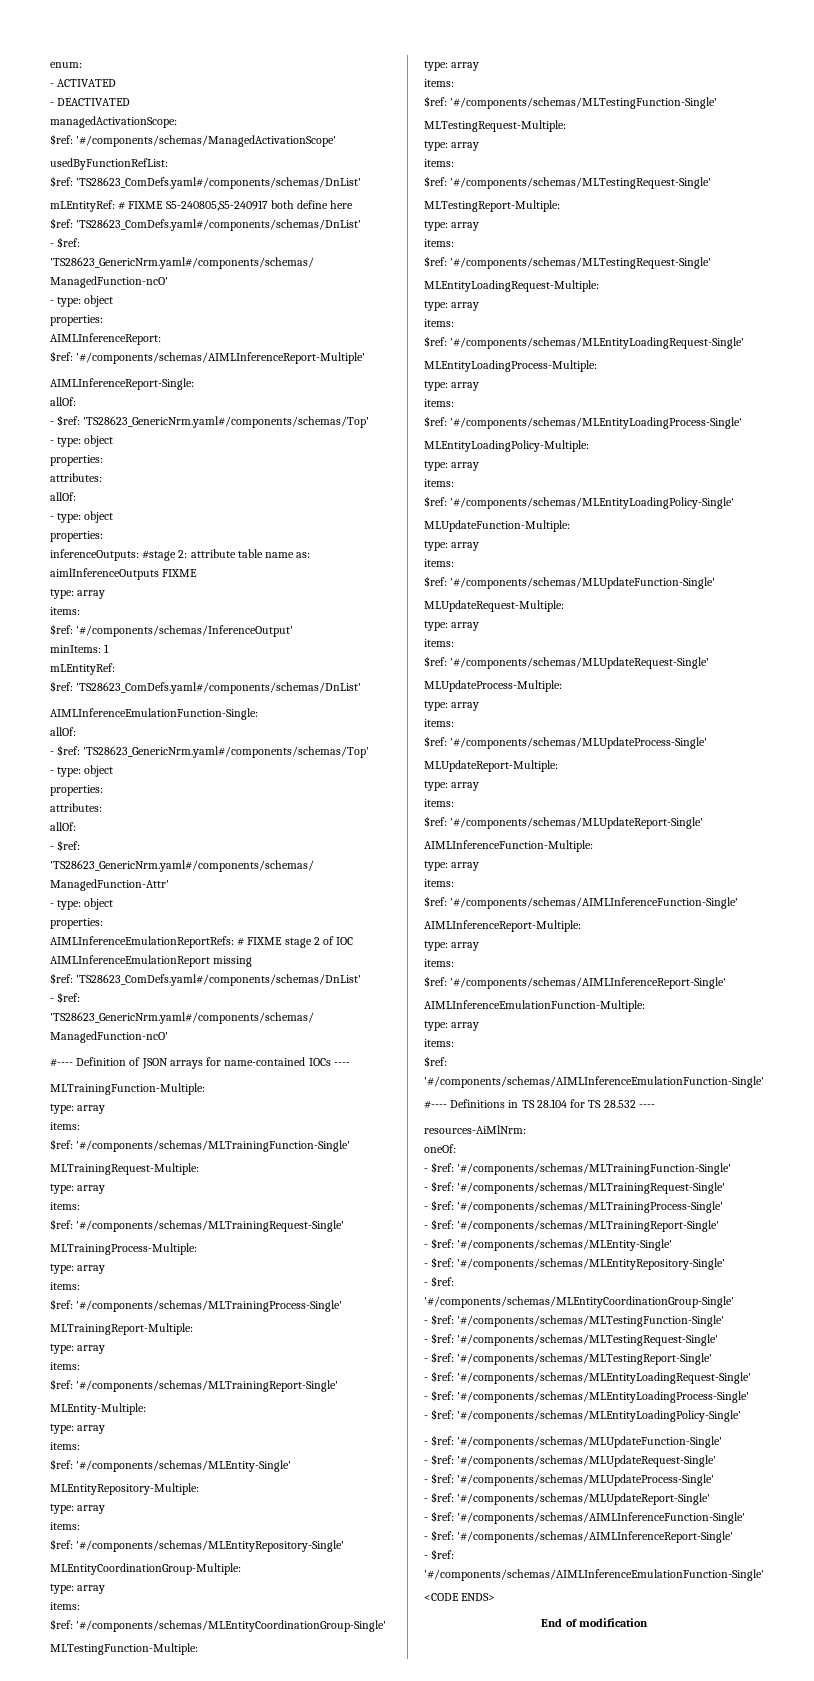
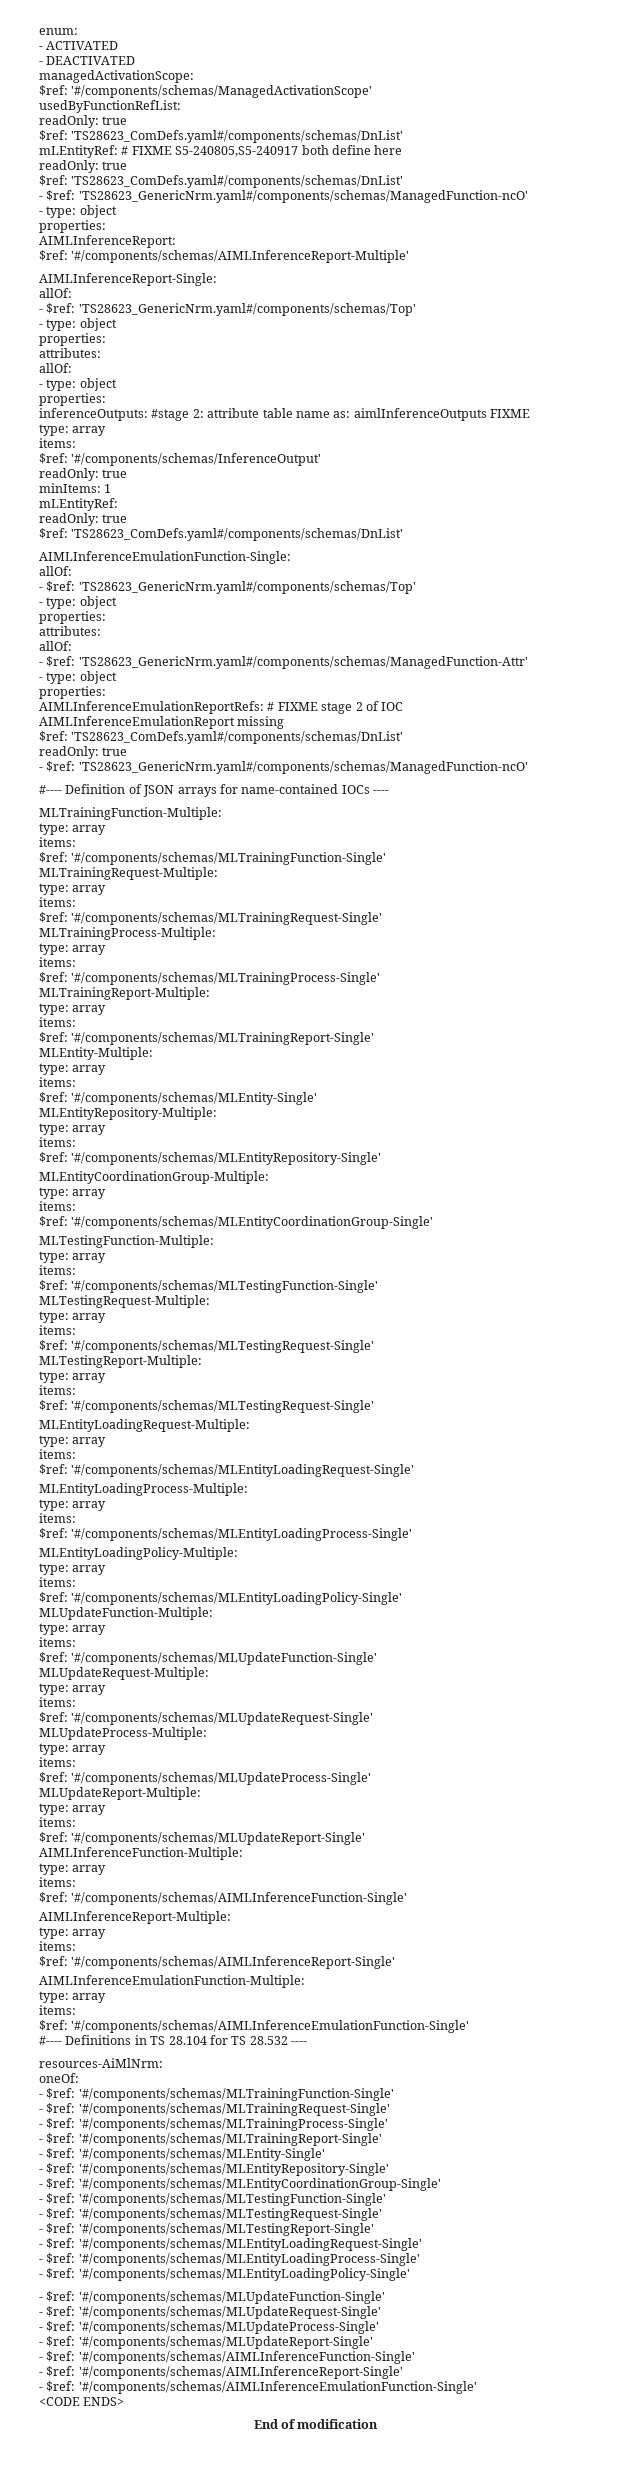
  usedByFunctionRefList:
+ readOnly: true
  mLEntityRef: # FIXME S5-240805,S5-240917 both define here
+ readOnly: true
  $ref: '#/components/schemas/InferenceOutput'
+ readOnly: true
  minItems: 1
  mLEntityRef:
+ readOnly: true
  AIMLInferenceEmulationReportRefs: # FIXME stage 2 of IOC AIMLInferenceEmulationReport missing
  $ref: 'TS28623_ComDefs.yaml#/components/schemas/DnList'
+ readOnly: true

